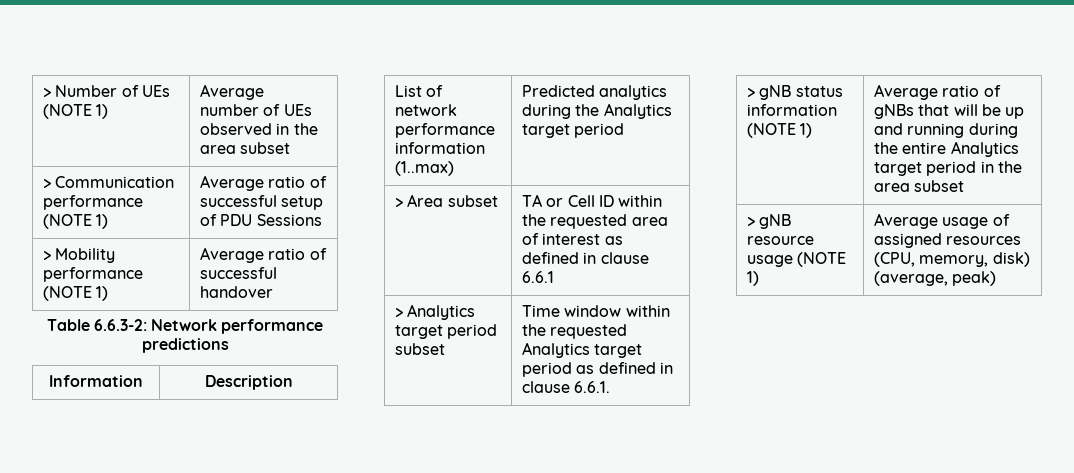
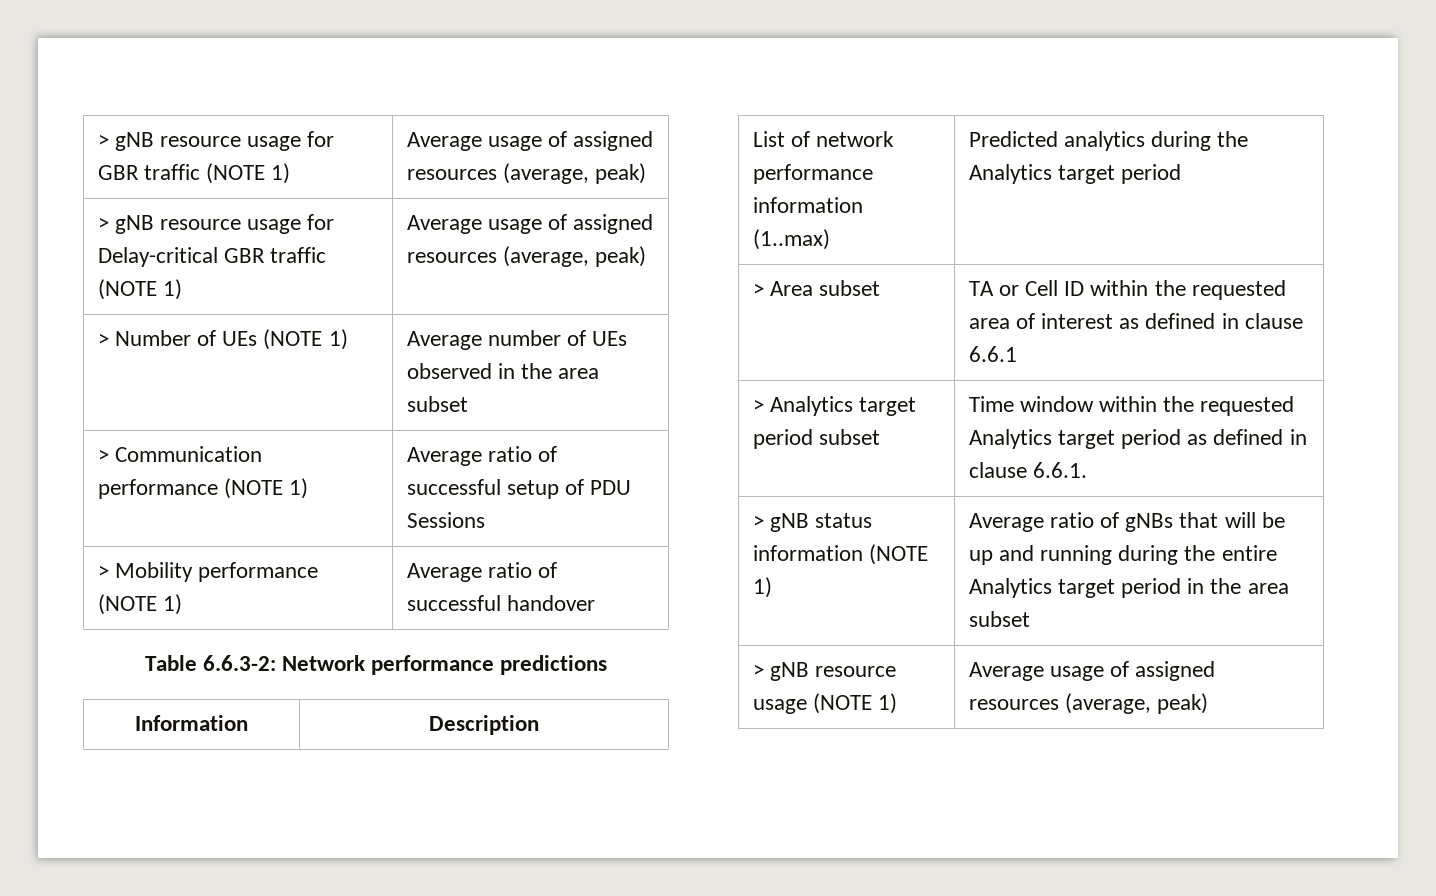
+ > gNB resource usage for GBR traffic (NOTE 1) | Average usage of assigned resources (average, peak)
+ > gNB resource usage for Delay-critical GBR traffic (NOTE 1) | Average usage of assigned resources (average, peak)
- > gNB resource usage (NOTE 1) | Average usage of assigned resources (CPU, memory, disk) (average, peak)
+ > gNB resource usage (NOTE 1) | Average usage of assigned resources (average, peak)

